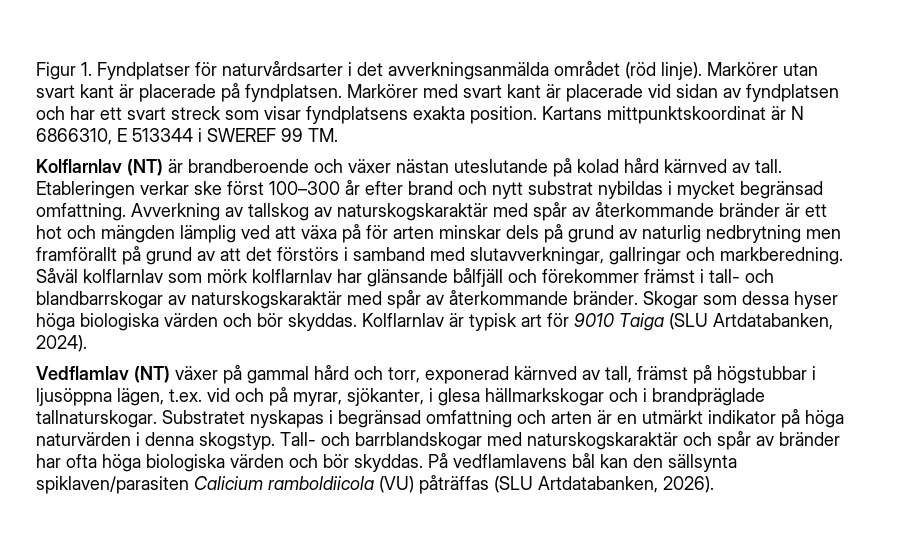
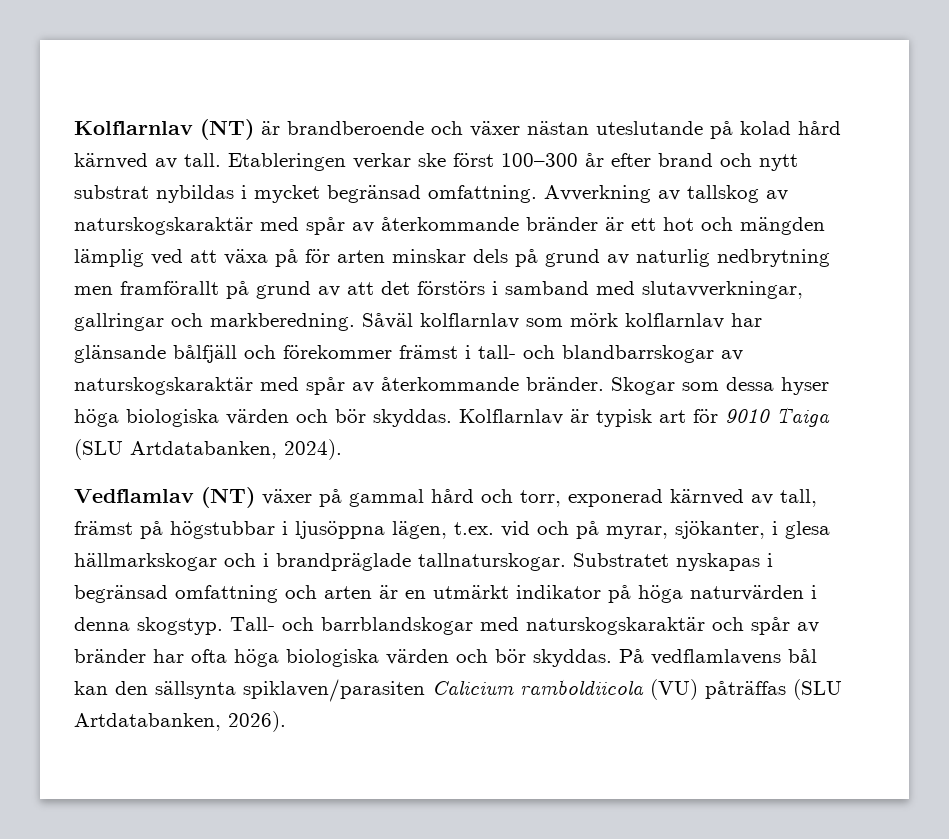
- Figur 1. Fyndplatser för naturvårdsarter i det avverkningsanmälda området (röd linje). Markörer utan svart kant är placerade på fyndplatsen. Markörer med svart kant är placerade vid sidan av fyndplatsen och har ett svart streck som visar fyndplatsens exakta position. Kartans mittpunktskoordinat är N 6866310, E 513344 i SWEREF 99 TM.

